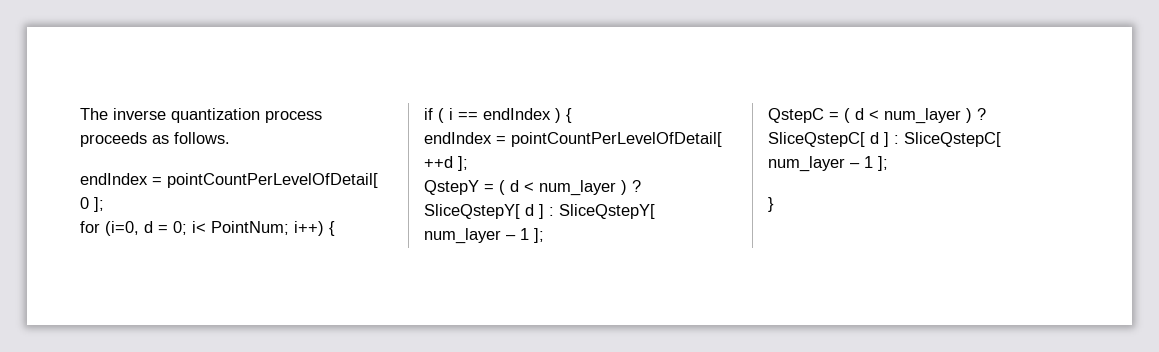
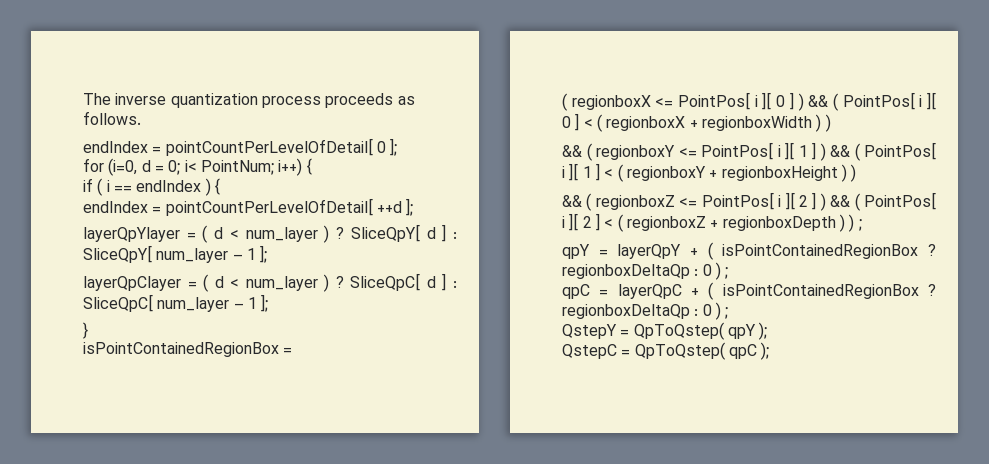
- QstepY = ( d < num_layer ) ? SliceQstepY[ d ] : SliceQstepY[ num_layer – 1 ];
- QstepC = ( d < num_layer ) ? SliceQstepC[ d ] : SliceQstepC[ num_layer – 1 ];
+ layerQpYlayer = ( d < num_layer ) ? SliceQpY[ d ] : SliceQpY[ num_layer – 1 ];
+ layerQpClayer = ( d < num_layer ) ? SliceQpC[ d ] : SliceQpC[ num_layer – 1 ];
+ isPointContainedRegionBox =
+ ( regionboxX <= PointPos[ i ][ 0 ] ) && ( PointPos[ i ][ 0 ] < ( regionboxX + regionboxWidth ) )
+ && ( regionboxY <= PointPos[ i ][ 1 ] ) && ( PointPos[ i ][ 1 ] < ( regionboxY + regionboxHeight ) )
+ && ( regionboxZ <= PointPos[ i ][ 2 ] ) && ( PointPos[ i ][ 2 ] < ( regionboxZ + regionboxDepth ) ) ;
+ qpY = layerQpY + ( isPointContainedRegionBox ? regionboxDeltaQp : 0 ) ;
+ qpC = layerQpC + ( isPointContainedRegionBox ? regionboxDeltaQp : 0 ) ;
+ QstepY = QpToQstep( qpY );
+ QstepC = QpToQstep( qpC );

